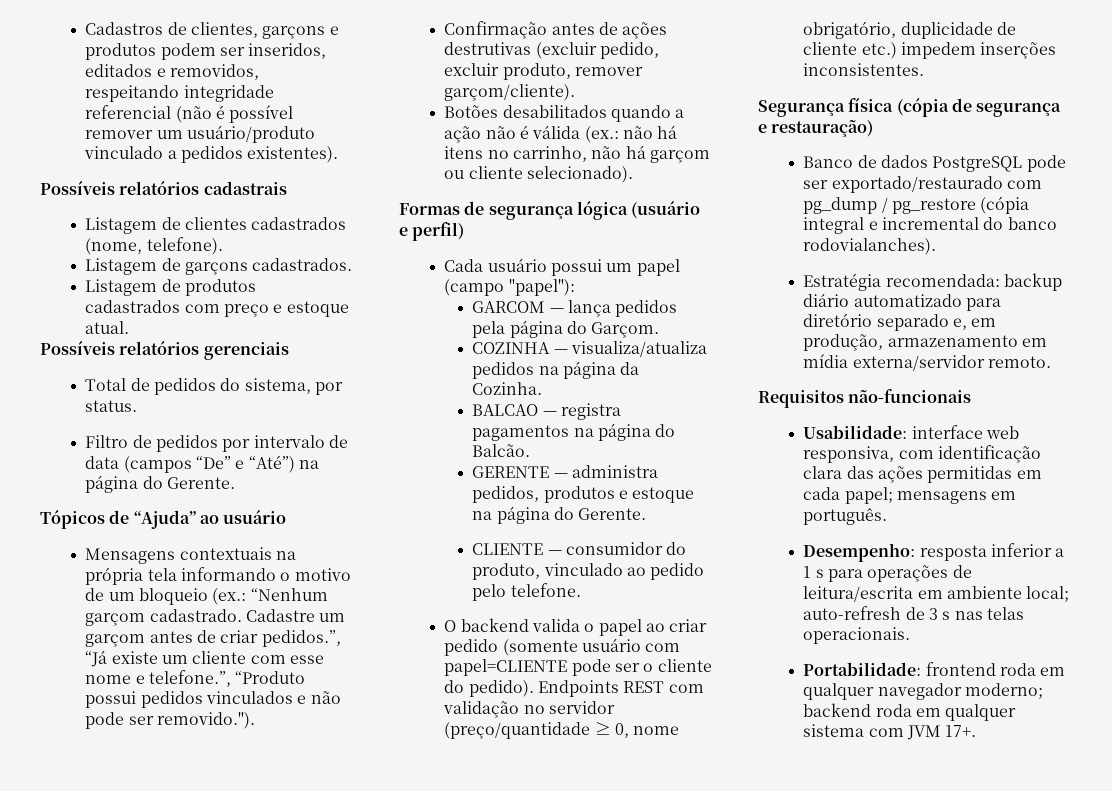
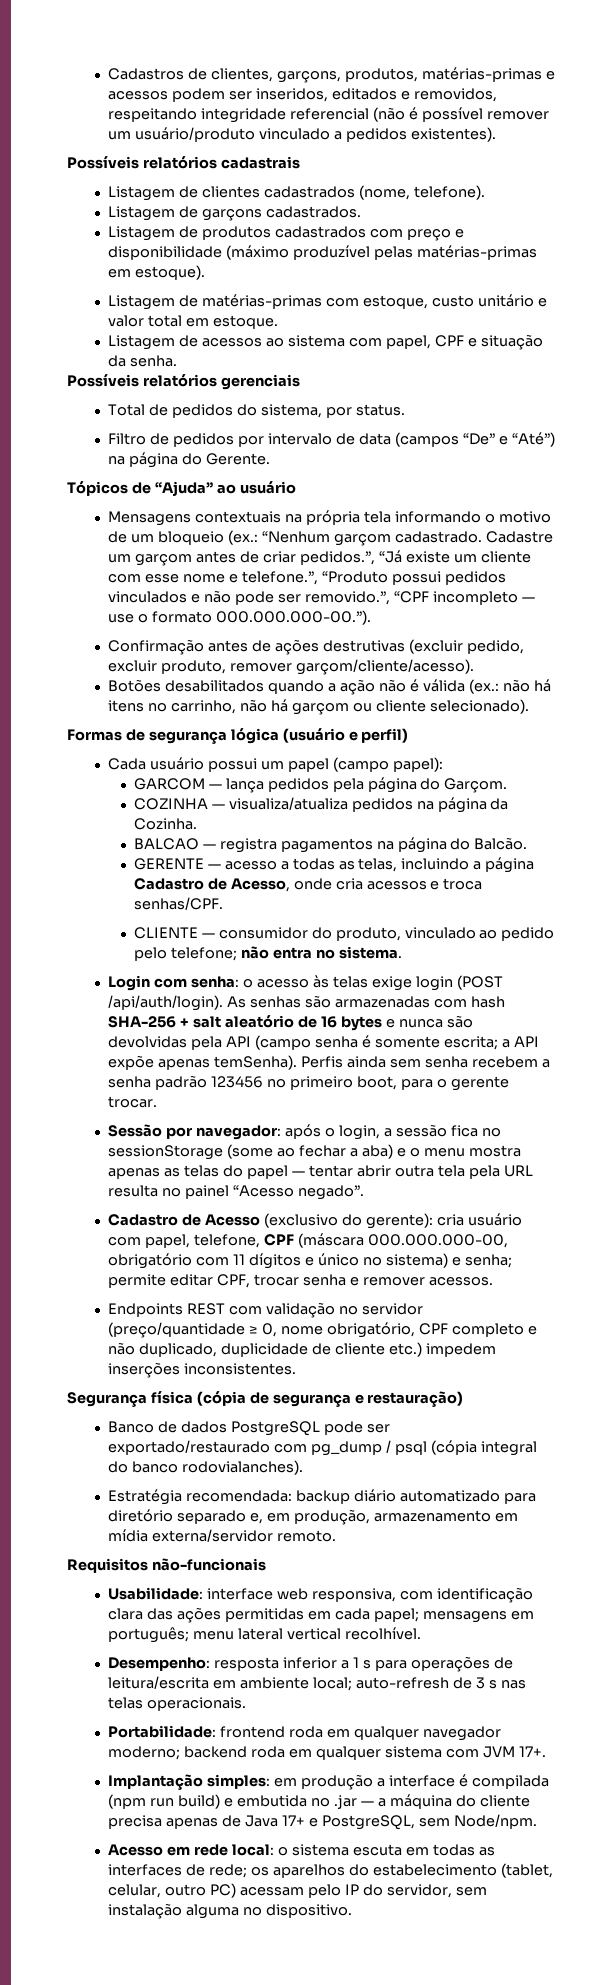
- Cadastros de clientes, garçons e produtos podem ser inseridos, editados e removidos, respeitando integridade referencial (não é possível remover um usuário/produto vinculado a pedidos existentes).
+ Cadastros de clientes, garçons, produtos, matérias-primas e acessos podem ser inseridos, editados e removidos, respeitando integridade referencial (não é possível remover um usuário/produto vinculado a pedidos existentes).
- Listagem de produtos cadastrados com preço e estoque atual.
+ Listagem de produtos cadastrados com preço e disponibilidade (máximo produzível pelas matérias-primas em estoque).
+ Listagem de matérias-primas com estoque, custo unitário e valor total em estoque.
+ Listagem de acessos ao sistema com papel, CPF e situação da senha.
- Cadastre um garçom antes de criar pedidos.”, “Já existe um cliente com esse nome e telefone.”, “Produto possui pedidos vinculados e não pode ser removido.").
+ Cadastre um garçom antes de criar pedidos.”, “Já existe um cliente com esse nome e telefone.”, “Produto possui pedidos vinculados e não pode ser removido.”, “CPF incompleto — use o formato 000.000.000-00.”).
- Confirmação antes de ações destrutivas (excluir pedido, excluir produto, remover garçom/cliente).
+ Confirmação antes de ações destrutivas (excluir pedido, excluir produto, remover garçom/cliente/acesso).
- Cada usuário possui um papel (campo "papel"):
+ Cada usuário possui um papel (campo papel):
- GERENTE — administra pedidos, produtos e estoque na página do Gerente.
+ GERENTE — acesso a todas as telas, incluindo a página Cadastro de Acesso, onde cria acessos e troca senhas/CPF.
- CLIENTE — consumidor do produto, vinculado ao pedido pelo telefone.
- O backend valida o papel ao criar pedido (somente usuário com papel=CLIENTE pode ser o cliente do pedido). Endpoints REST com validação no servidor (preço/quantidade ≥ 0, nome obrigatório, duplicidade de cliente etc.) impedem inserções inconsistentes.
+ CLIENTE — consumidor do produto, vinculado ao pedido pelo telefone; não entra no sistema.
+ Login com senha: o acesso às telas exige login (POST /api/auth/login). As senhas são armazenadas com hash SHA-256 + salt aleatório de 16 bytes e nunca são devolvidas pela API (campo senha é somente escrita; a API expõe apenas temSenha). Perfis ainda sem senha recebem a senha padrão 123456 no primeiro boot, para o gerente trocar.
+ Sessão por navegador: após o login, a sessão fica no sessionStorage (some ao fechar a aba) e o menu mostra apenas as telas do papel — tentar abrir outra tela pela URL resulta no painel “Acesso negado”.
+ Cadastro de Acesso (exclusivo do gerente): cria usuário com papel, telefone, CPF (máscara 000.000.000-00, obrigatório com 11 dígitos e único no sistema) e senha; permite editar CPF, trocar senha e remover acessos.
+ Endpoints REST com validação no servidor (preço/quantidade ≥ 0, nome obrigatório, CPF completo e não duplicado, duplicidade de cliente etc.) impedem inserções inconsistentes.
- Banco de dados PostgreSQL pode ser exportado/restaurado com pg_dump / pg_restore (cópia integral e incremental do banco rodovialanches).
+ Banco de dados PostgreSQL pode ser exportado/restaurado com pg_dump / psql (cópia integral do banco rodovialanches).
- Usabilidade: interface web responsiva, com identificação clara das ações permitidas em cada papel; mensagens em português.
+ Usabilidade: interface web responsiva, com identificação clara das ações permitidas em cada papel; mensagens em português; menu lateral vertical recolhível.
+ Implantação simples: em produção a interface é compilada (npm run build) e embutida no .jar — a máquina do cliente precisa apenas de Java 17+ e PostgreSQL, sem Node/npm.
+ Acesso em rede local: o sistema escuta em todas as interfaces de rede; os aparelhos do estabelecimento (tablet, celular, outro PC) acessam pelo IP do servidor, sem instalação alguma no dispositivo.

